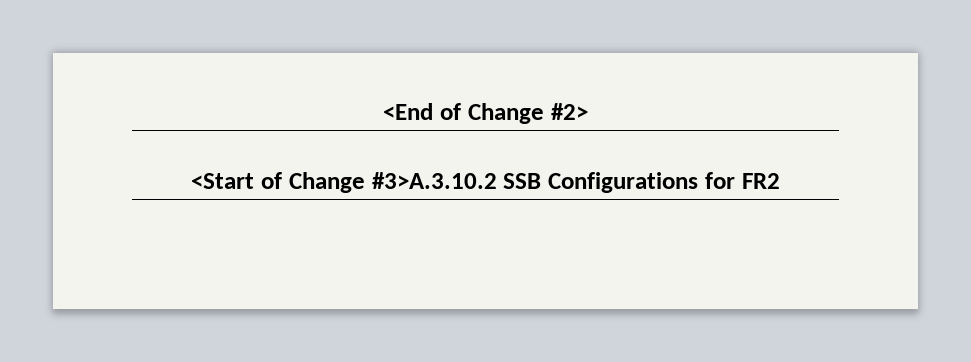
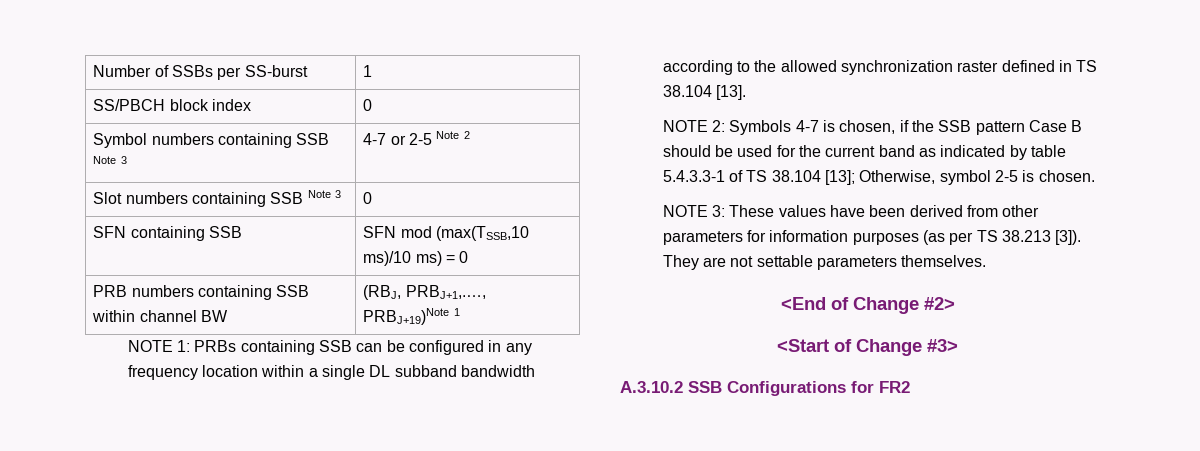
+ Number of SSBs per SS-burst | 1
+ SS/PBCH block index | 0
+ Symbol numbers containing SSB Note 3 | 4-7 or 2-5 Note 2
+ Slot numbers containing SSB Note 3 | 0
+ SFN containing SSB | SFN mod (max(TSSB,10 ms)/10 ms) = 0
+ PRB numbers containing SSB within channel BW | (RBJ, PRBJ+1,.…, PRBJ+19)Note 1
+ NOTE 1: PRBs containing SSB can be configured in any frequency location within a single DL subband bandwidth according to the allowed synchronization raster defined in TS 38.104 [13].
+ NOTE 2: Symbols 4-7 is chosen, if the SSB pattern Case B should be used for the current band as indicated by table 5.4.3.3-1 of TS 38.104 [13]; Otherwise, symbol 2-5 is chosen.
+ NOTE 3: These values have been derived from other parameters for information purposes (as per TS 38.213 [3]). They are not settable parameters themselves.
- <Start of Change #3>A.3.10.2 SSB Configurations for FR2
+ <Start of Change #3>
+ A.3.10.2 SSB Configurations for FR2

